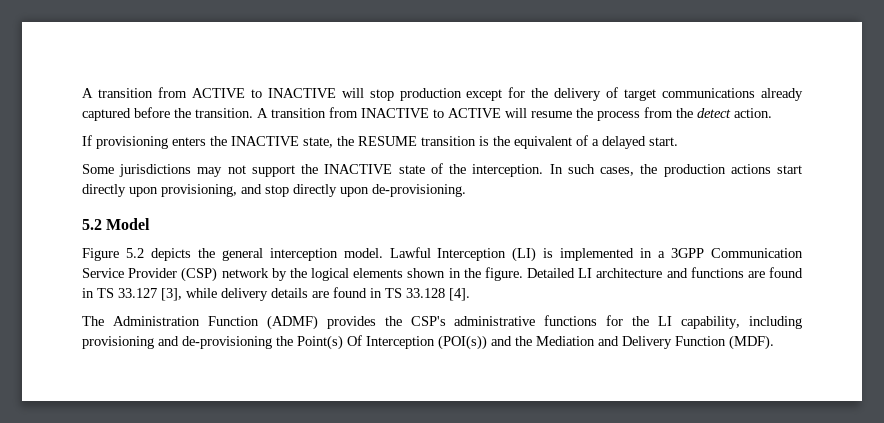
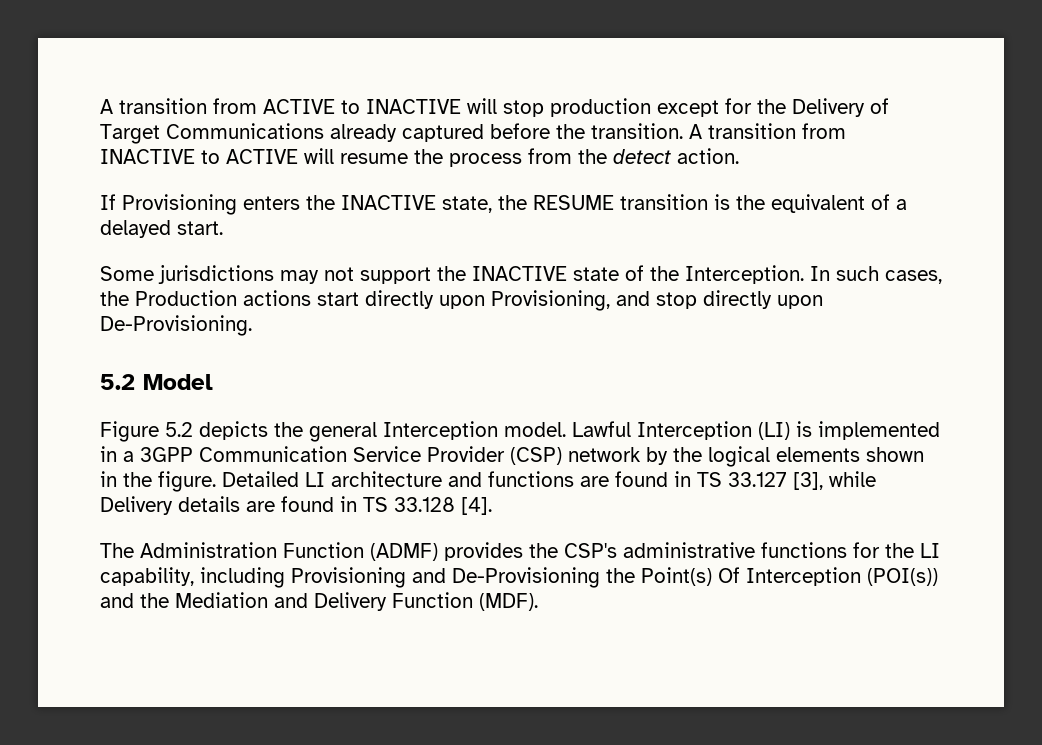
- A transition from ACTIVE to INACTIVE will stop production except for the delivery of target communications already captured before the transition.
+ A transition from ACTIVE to INACTIVE will stop production except for the Delivery of Target Communications already captured before the transition.
- If provisioning enters the INACTIVE state, the RESUME transition is the equivalent of a delayed start.
+ If Provisioning enters the INACTIVE state, the RESUME transition is the equivalent of a delayed start.
- Some jurisdictions may not support the INACTIVE state of the interception.
+ Some jurisdictions may not support the INACTIVE state of the Interception.
- In such cases, the production actions start directly upon provisioning, and stop directly upon de-provisioning.
+ In such cases, the Production actions start directly upon Provisioning, and stop directly upon De-Provisioning.
- Figure 5.2 depicts the general interception model.
+ Figure 5.2 depicts the general Interception model.
- Detailed LI architecture and functions are found in TS 33.127 [3], while delivery details are found in TS 33.128 [4].
+ Detailed LI architecture and functions are found in TS 33.127 [3], while Delivery details are found in TS 33.128 [4].
- The Administration Function (ADMF) provides the CSP's administrative functions for the LI capability, including provisioning and de-provisioning the Point(s) Of Interception (POI(s)) and the Mediation and Delivery Function (MDF).
+ The Administration Function (ADMF) provides the CSP's administrative functions for the LI capability, including Provisioning and De-Provisioning the Point(s) Of Interception (POI(s)) and the Mediation and Delivery Function (MDF).

